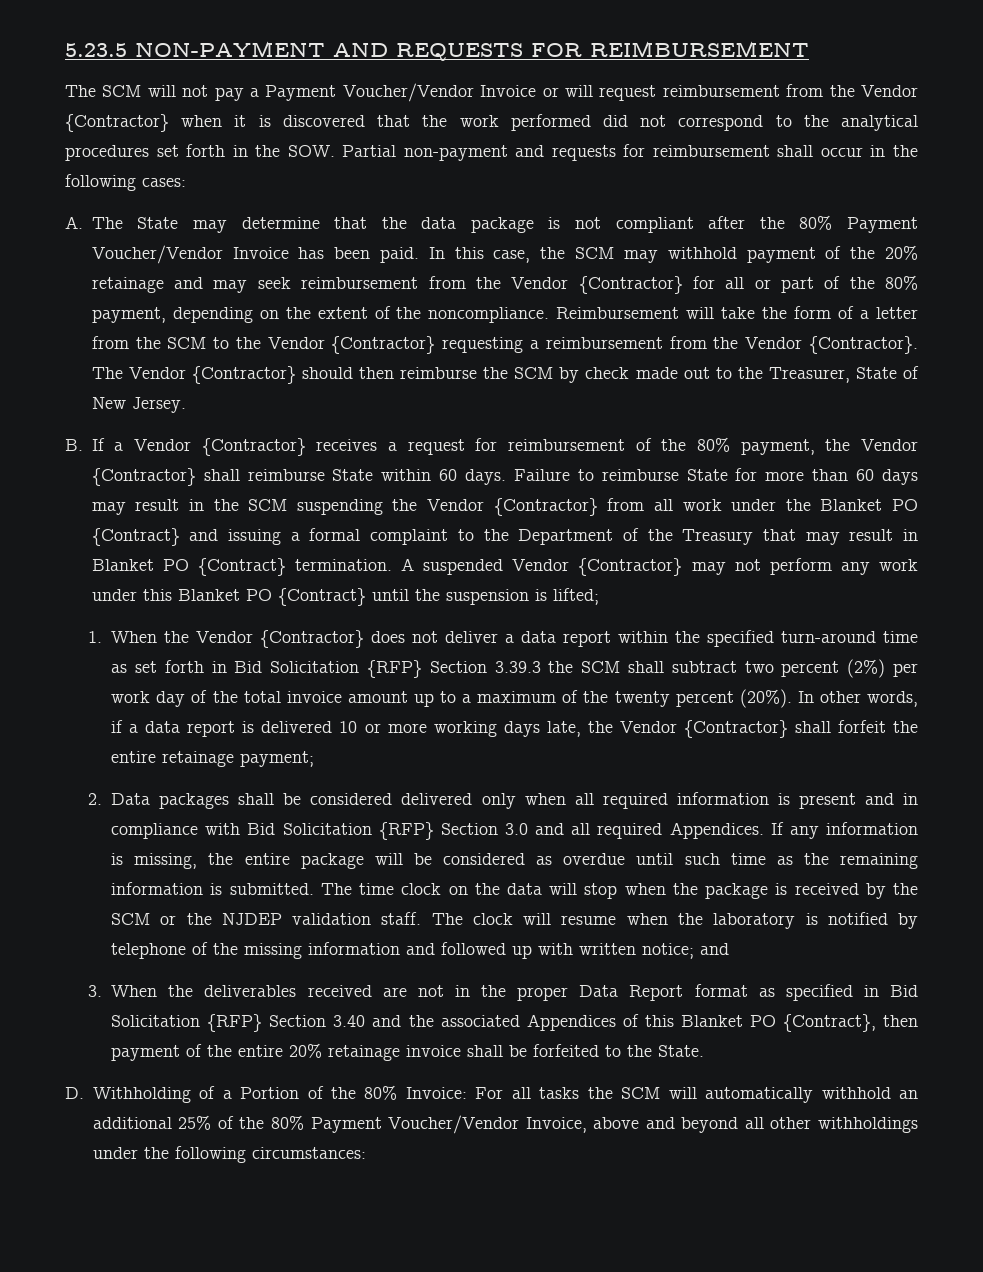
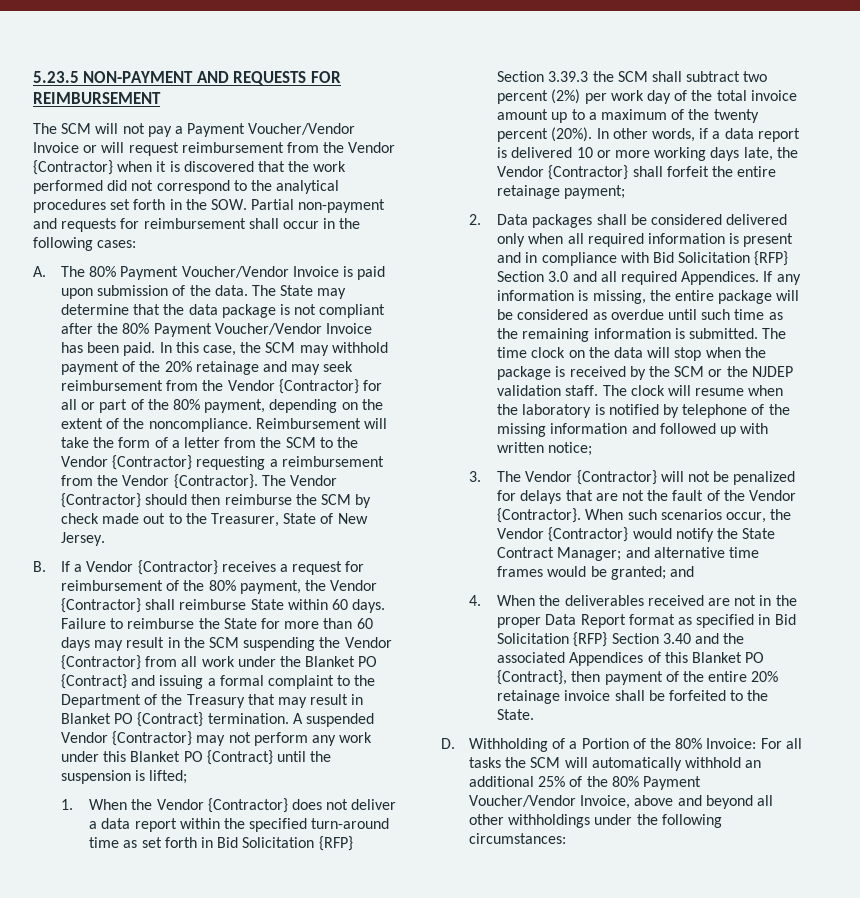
- A. The State may determine that the data package is not compliant after the 80% Payment Voucher/Vendor Invoice has been paid.
+ A. The 80% Payment Voucher/Vendor Invoice is paid upon submission of the data. The State may determine that the data package is not compliant after the 80% Payment Voucher/Vendor Invoice has been paid.
- Failure to reimburse State for more than 60 days may result in the SCM suspending the Vendor {Contractor} from all work under the Blanket PO {Contract} and issuing a formal complaint to the Department of the Treasury that may result in Blanket PO {Contract} termination.
+ Failure to reimburse the State for more than 60 days may result in the SCM suspending the Vendor {Contractor} from all work under the Blanket PO {Contract} and issuing a formal complaint to the Department of the Treasury that may result in Blanket PO {Contract} termination.
- The clock will resume when the laboratory is notified by telephone of the missing information and followed up with written notice; and
+ The clock will resume when the laboratory is notified by telephone of the missing information and followed up with written notice;
+ 3. The Vendor {Contractor} will not be penalized for delays that are not the fault of the Vendor {Contractor}. When such scenarios occur, the Vendor {Contractor} would notify the State Contract Manager; and alternative time frames would be granted; and
- 3. When the deliverables received are not in the proper Data Report format as specified in Bid Solicitation {RFP} Section 3.40 and the associated Appendices of this Blanket PO {Contract}, then payment of the entire 20% retainage invoice shall be forfeited to the State.
+ 4. When the deliverables received are not in the proper Data Report format as specified in Bid Solicitation {RFP} Section 3.40 and the associated Appendices of this Blanket PO {Contract}, then payment of the entire 20% retainage invoice shall be forfeited to the State.

